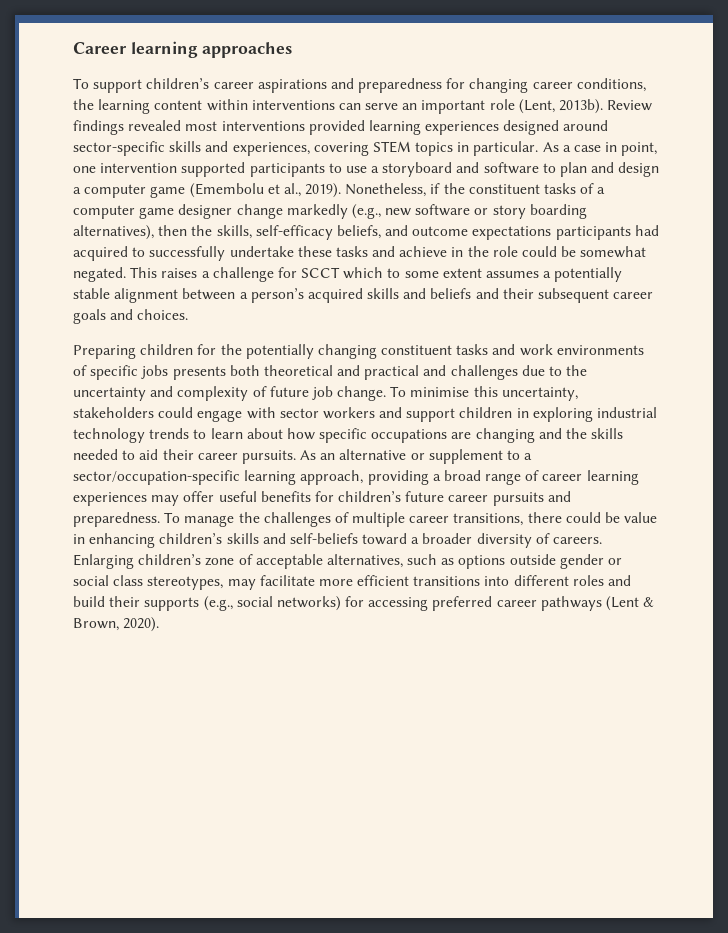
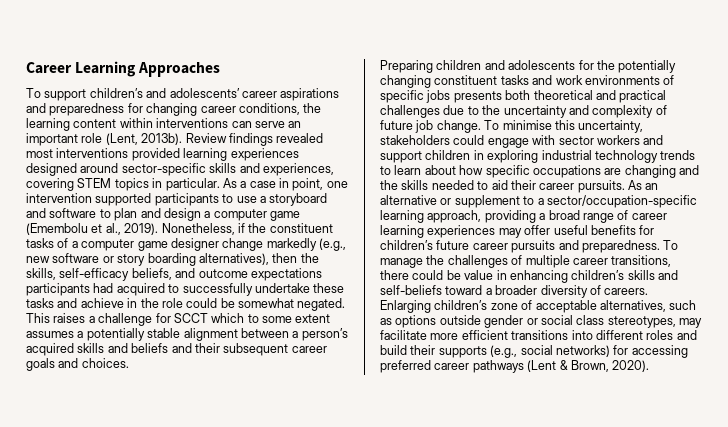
- Career learning approaches
+ Career Learning Approaches
- To support children’s career aspirations and preparedness for changing career conditions, the learning content within interventions can serve an important role (Lent, 2013b).
+ To support children’s and adolescents’ career aspirations and preparedness for changing career conditions, the learning content within interventions can serve an important role (Lent, 2013b).
- Preparing children for the potentially changing constituent tasks and work environments of specific jobs presents both theoretical and practical and challenges due to the uncertainty and complexity of future job change.
+ Preparing children and adolescents for the potentially changing constituent tasks and work environments of specific jobs presents both theoretical and practical challenges due to the uncertainty and complexity of future job change.

